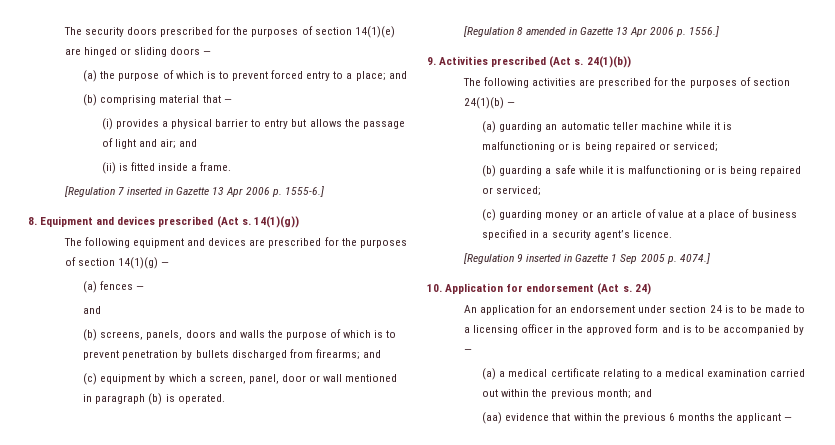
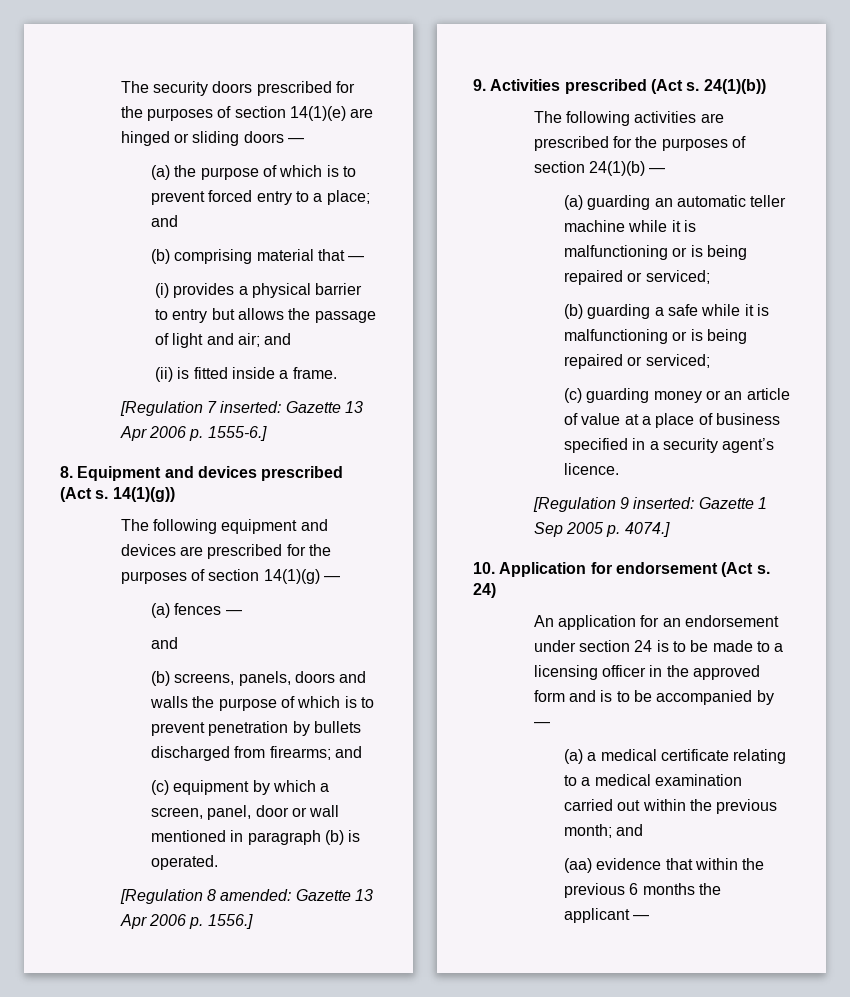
- [Regulation 7 inserted in Gazette 13 Apr 2006 p. 1555-6.]
+ [Regulation 7 inserted: Gazette 13 Apr 2006 p. 1555-6.]
- [Regulation 8 amended in Gazette 13 Apr 2006 p. 1556.]
+ [Regulation 8 amended: Gazette 13 Apr 2006 p. 1556.]
- [Regulation 9 inserted in Gazette 1 Sep 2005 p. 4074.]
+ [Regulation 9 inserted: Gazette 1 Sep 2005 p. 4074.]

